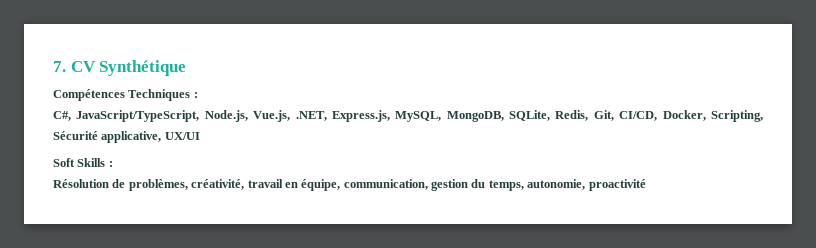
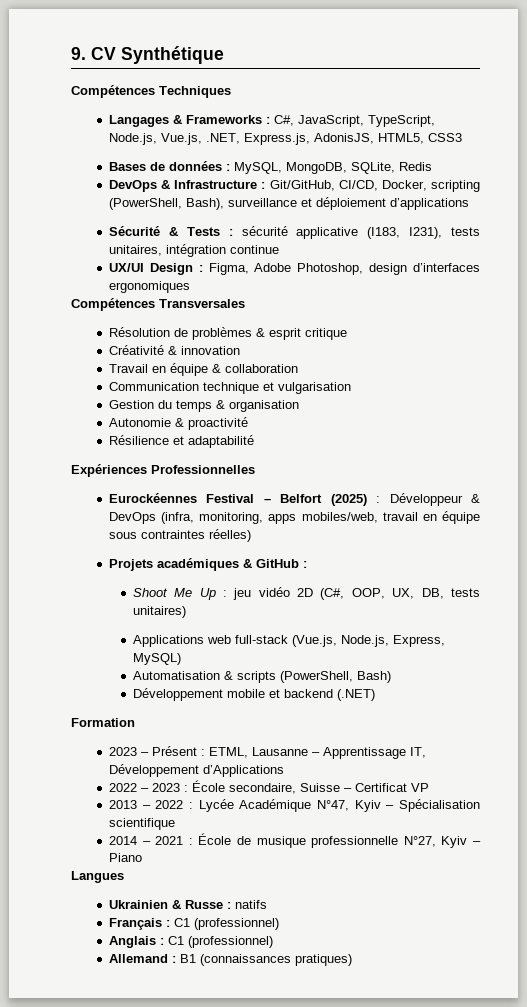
- 7. CV Synthétique
+ 9. CV Synthétique
- Compétences Techniques :
- C#, JavaScript/TypeScript, Node.js, Vue.js, .NET, Express.js, MySQL, MongoDB, SQLite, Redis, Git, CI/CD, Docker, Scripting, Sécurité applicative, UX/UI
- Soft Skills :
- Résolution de problèmes, créativité, travail en équipe, communication, gestion du temps, autonomie, proactivité
+ Compétences Techniques
+ Langages & Frameworks : C#, JavaScript, TypeScript, Node.js, Vue.js, .NET, Express.js, AdonisJS, HTML5, CSS3
+ Bases de données : MySQL, MongoDB, SQLite, Redis
+ DevOps & Infrastructure : Git/GitHub, CI/CD, Docker, scripting (PowerShell, Bash), surveillance et déploiement d’applications
+ Sécurité & Tests : sécurité applicative (I183, I231), tests unitaires, intégration continue
+ UX/UI Design : Figma, Adobe Photoshop, design d’interfaces ergonomiques
+ Compétences Transversales
+ Résolution de problèmes & esprit critique
+ Créativité & innovation
+ Travail en équipe & collaboration
+ Communication technique et vulgarisation
+ Gestion du temps & organisation
+ Autonomie & proactivité
+ Résilience et adaptabilité
+ Expériences Professionnelles
+ Eurockéennes Festival – Belfort (2025) : Développeur & DevOps (infra, monitoring, apps mobiles/web, travail en équipe sous contraintes réelles)
+ Projets académiques & GitHub :
+ Shoot Me Up : jeu vidéo 2D (C#, OOP, UX, DB, tests unitaires)
+ Applications web full-stack (Vue.js, Node.js, Express, MySQL)
+ Automatisation & scripts (PowerShell, Bash)
+ Développement mobile et backend (.NET)
+ Formation
+ 2023 – Présent : ETML, Lausanne – Apprentissage IT, Développement d’Applications
+ 2022 – 2023 : École secondaire, Suisse – Certificat VP
+ 2013 – 2022 : Lycée Académique N°47, Kyiv – Spécialisation scientifique
+ 2014 – 2021 : École de musique professionnelle N°27, Kyiv – Piano
+ Langues
+ Ukrainien & Russe : natifs
+ Français : C1 (professionnel)
+ Anglais : C1 (professionnel)
+ Allemand : B1 (connaissances pratiques)

